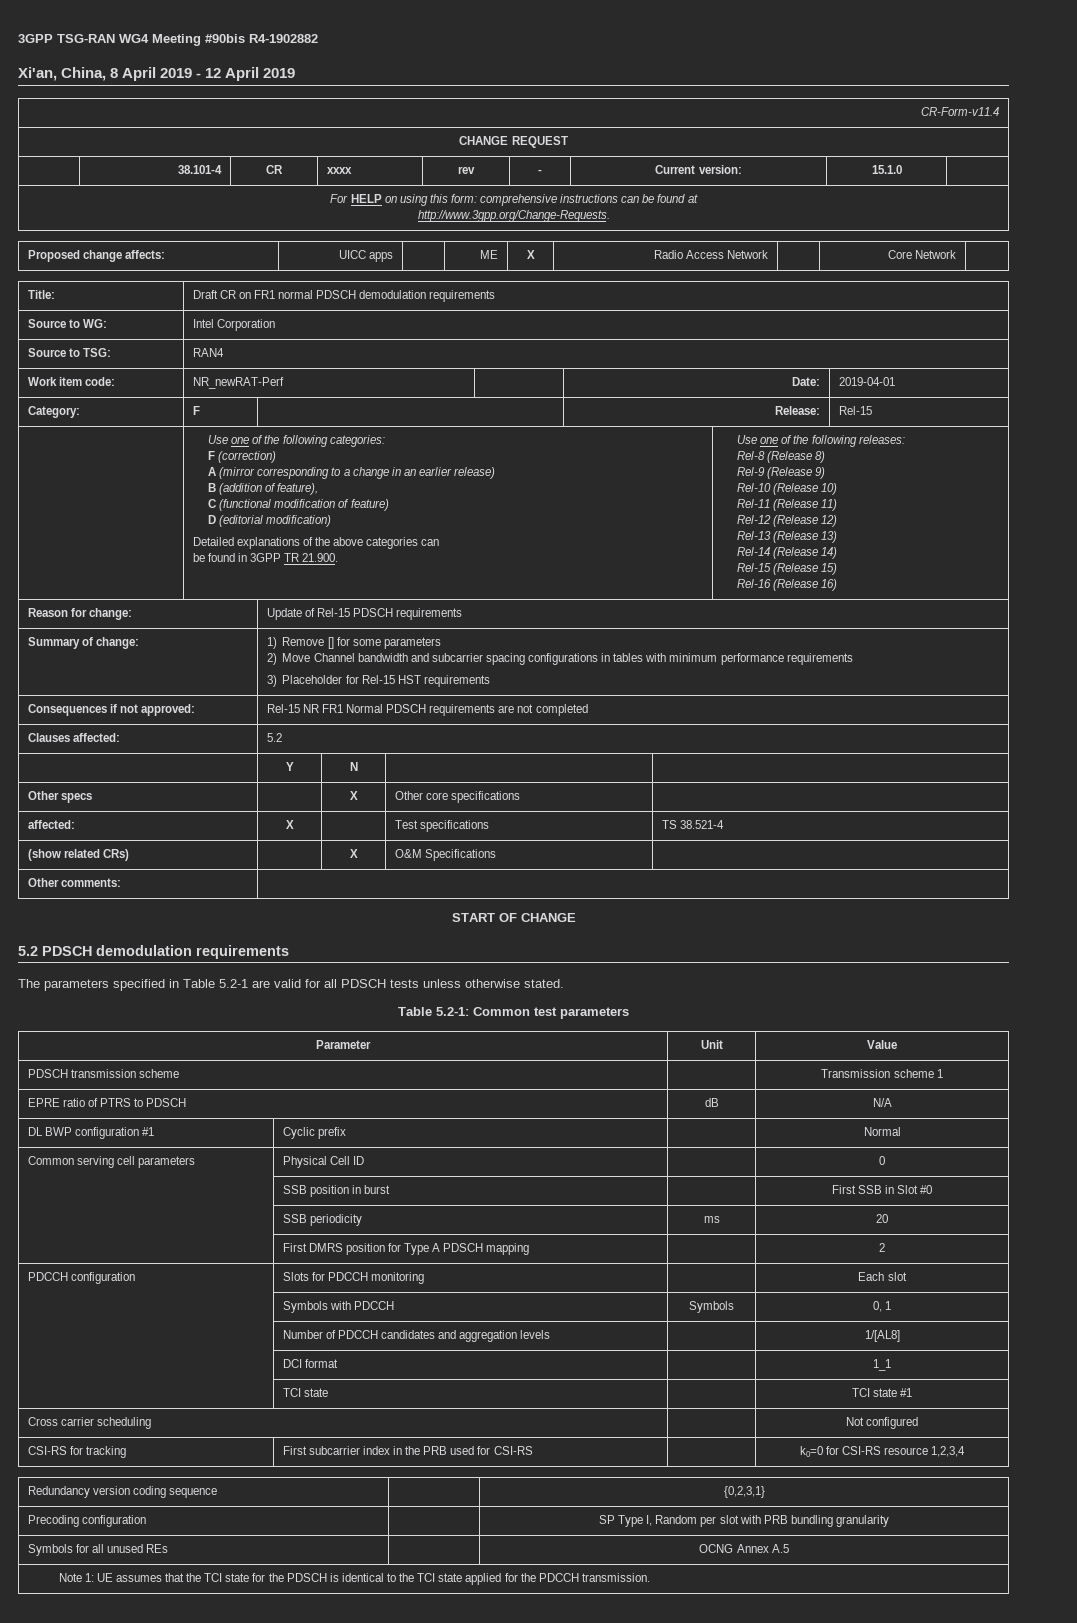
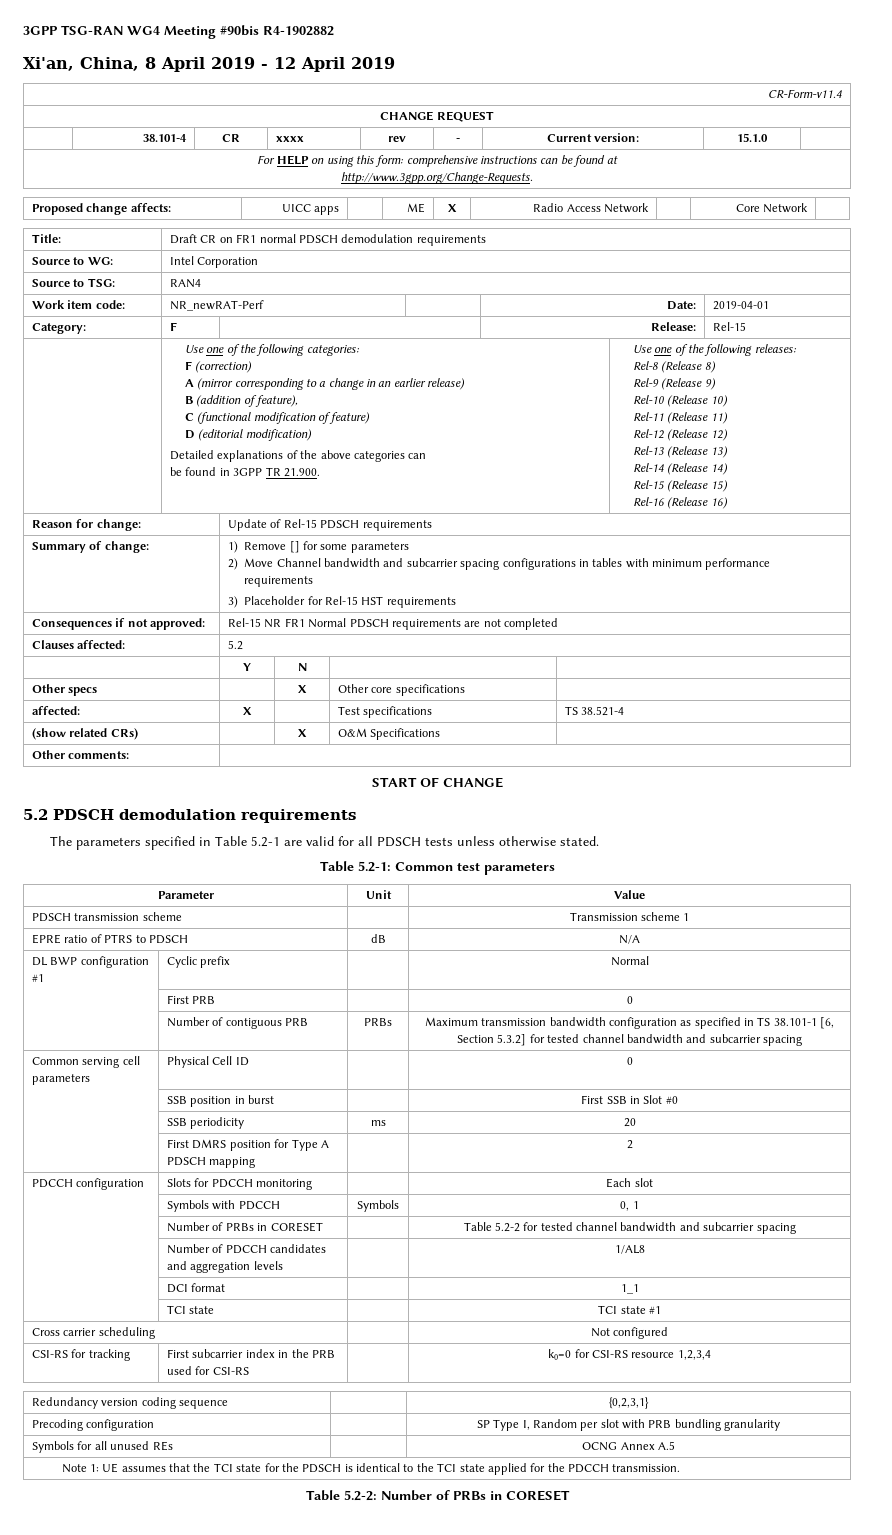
+ | First PRB | | 0
+ | Number of contiguous PRB | PRBs | Maximum transmission bandwidth configuration as specified in TS 38.101-1 [6, Section 5.3.2] for tested channel bandwidth and subcarrier spacing
+ | Number of PRBs in CORESET | | Table 5.2-2 for tested channel bandwidth and subcarrier spacing
- | Number of PDCCH candidates and aggregation levels | | 1/[AL8]
+ | Number of PDCCH candidates and aggregation levels | | 1/AL8
+ Table 5.2-2: Number of PRBs in CORESET

